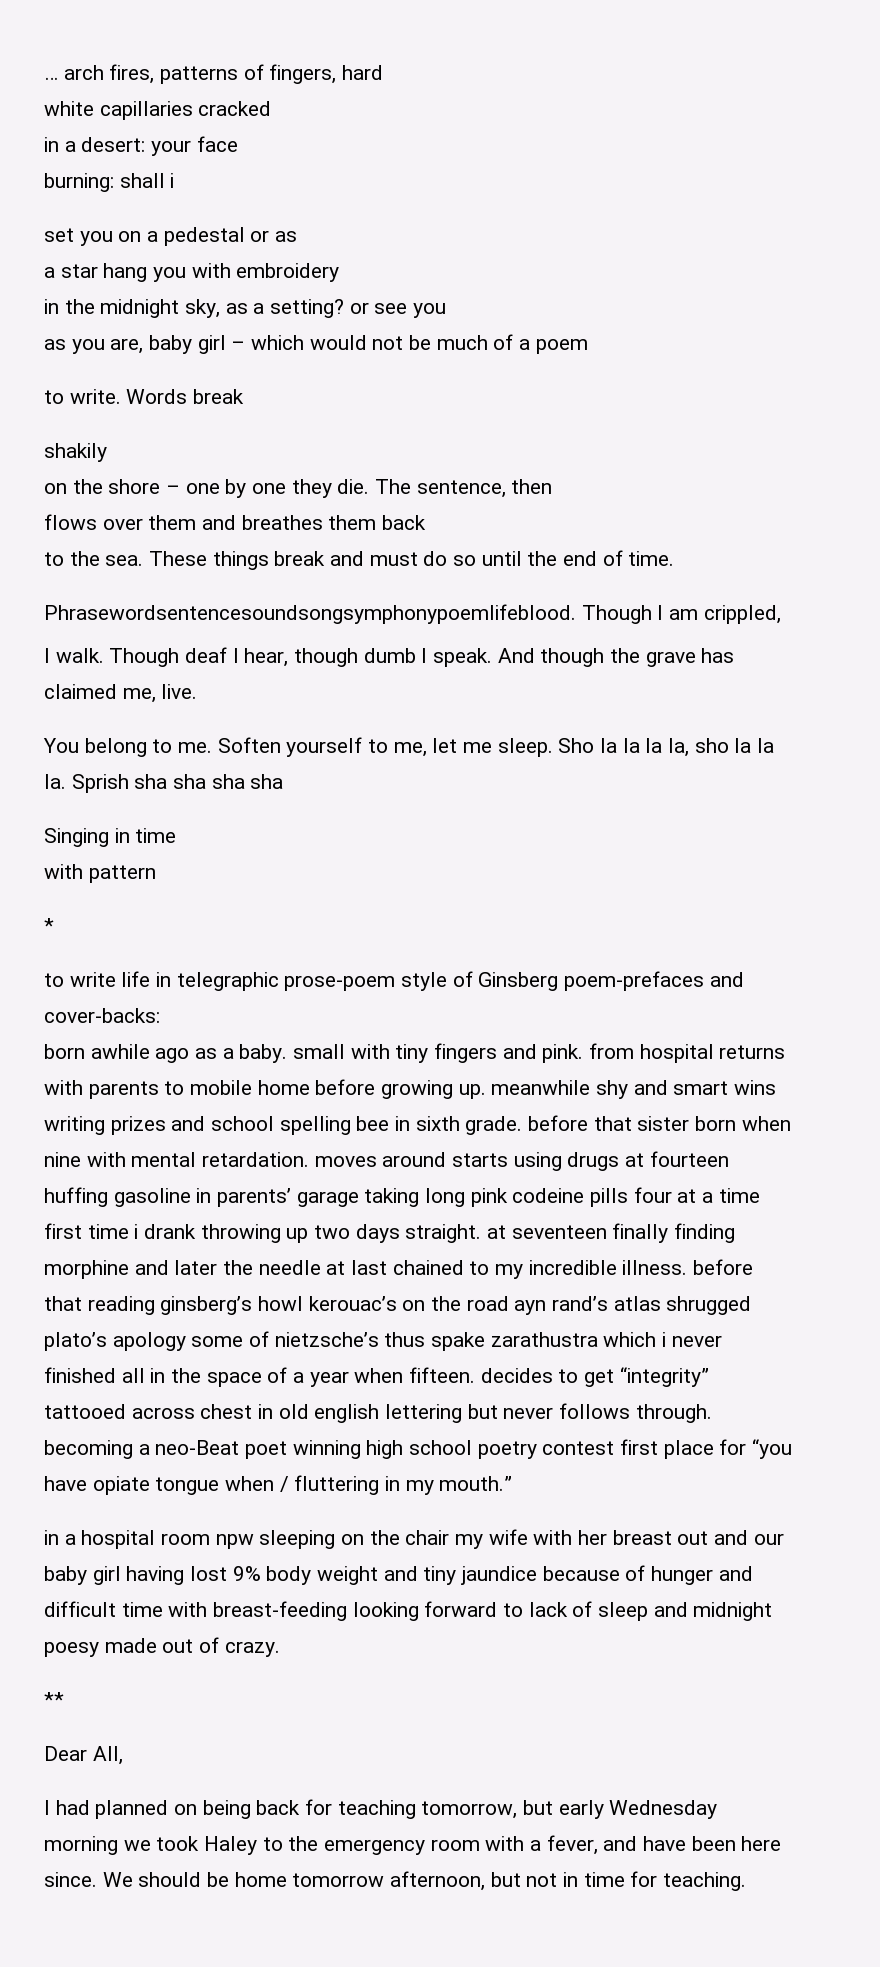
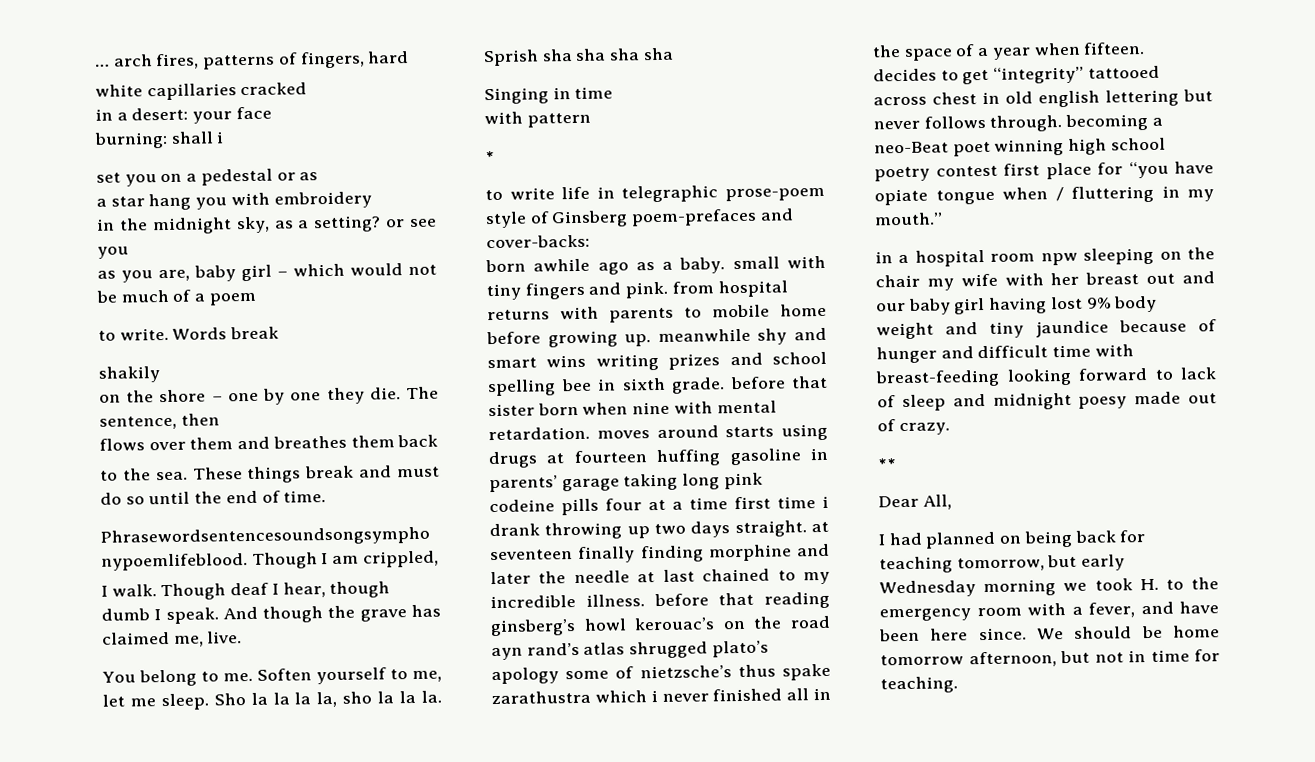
- I had planned on being back for teaching tomorrow, but early Wednesday morning we took Haley to the emergency room with a fever, and have been here since.
+ I had planned on being back for teaching tomorrow, but early Wednesday morning we took H. to the emergency room with a fever, and have been here since.

